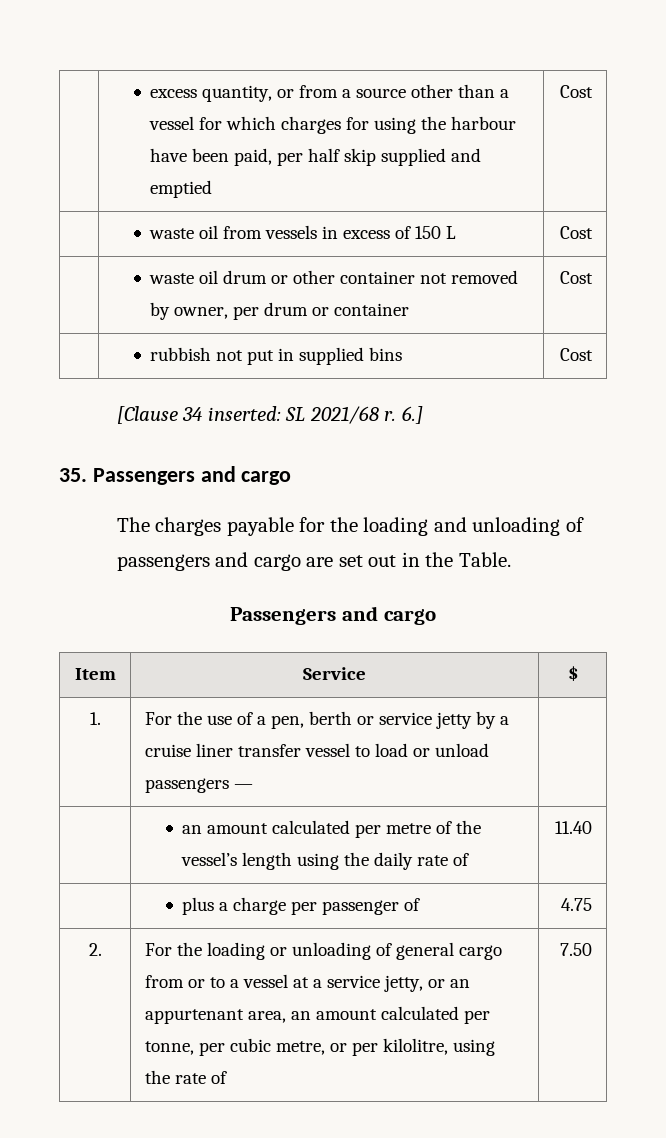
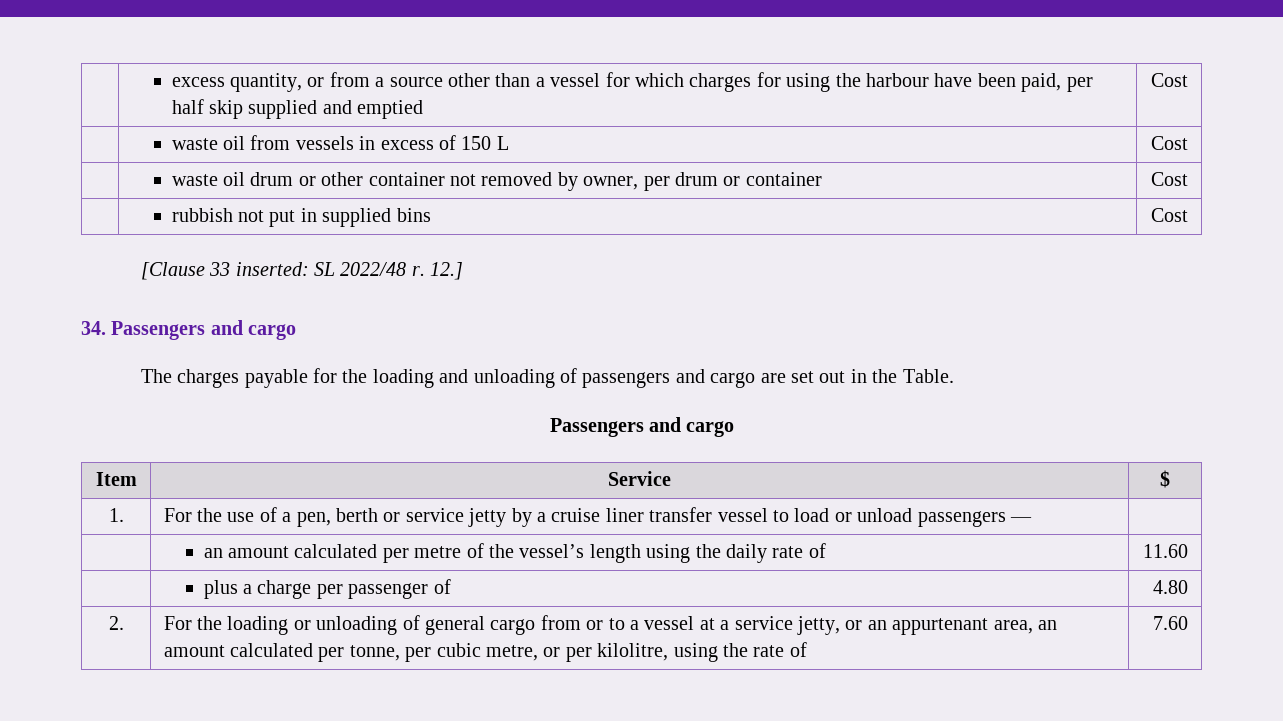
- [Clause 34 inserted: SL 2021/68 r. 6.]
- 35. Passengers and cargo
+ [Clause 33 inserted: SL 2022/48 r. 12.]
+ 34. Passengers and cargo
- | an amount calculated per metre of the vessel’s length using the daily rate of | 11.40
+ | an amount calculated per metre of the vessel’s length using the daily rate of | 11.60
- | plus a charge per passenger of | 4.75
+ | plus a charge per passenger of | 4.80
- 2. | For the loading or unloading of general cargo from or to a vessel at a service jetty, or an appurtenant area, an amount calculated per tonne, per cubic metre, or per kilolitre, using the rate of | 7.50
+ 2. | For the loading or unloading of general cargo from or to a vessel at a service jetty, or an appurtenant area, an amount calculated per tonne, per cubic metre, or per kilolitre, using the rate of | 7.60

